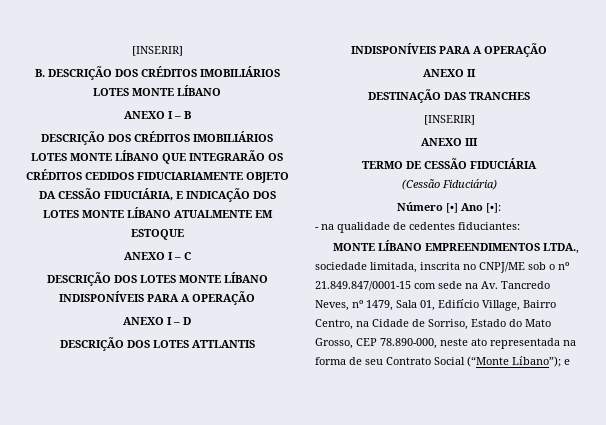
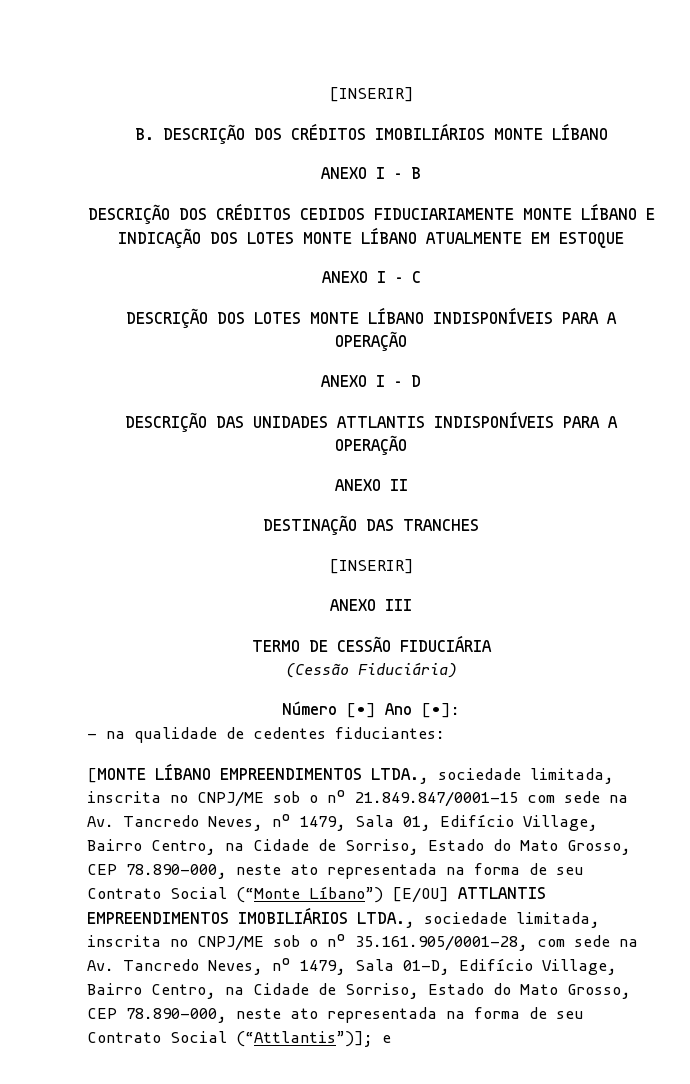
- B. DESCRIÇÃO DOS CRÉDITOS IMOBILIÁRIOS LOTES MONTE LÍBANO
+ B. DESCRIÇÃO DOS CRÉDITOS IMOBILIÁRIOS MONTE LÍBANO
- DESCRIÇÃO DOS CRÉDITOS IMOBILIÁRIOS LOTES MONTE LÍBANO QUE INTEGRARÃO OS CRÉDITOS CEDIDOS FIDUCIARIAMENTE OBJETO DA CESSÃO FIDUCIÁRIA, E INDICAÇÃO DOS LOTES MONTE LÍBANO ATUALMENTE EM ESTOQUE
+ DESCRIÇÃO DOS CRÉDITOS CEDIDOS FIDUCIARIAMENTE MONTE LÍBANO E INDICAÇÃO DOS LOTES MONTE LÍBANO ATUALMENTE EM ESTOQUE
- DESCRIÇÃO DOS LOTES ATTLANTIS INDISPONÍVEIS PARA A OPERAÇÃO
+ DESCRIÇÃO DAS UNIDADES ATTLANTIS INDISPONÍVEIS PARA A OPERAÇÃO
- MONTE LÍBANO EMPREENDIMENTOS LTDA., sociedade limitada, inscrita no CNPJ/ME sob o nº 21.849.847/0001-15 com sede na Av. Tancredo Neves, nº 1479, Sala 01, Edifício Village, Bairro Centro, na Cidade de Sorriso, Estado do Mato Grosso, CEP 78.890-000, neste ato representada na forma de seu Contrato Social (“Monte Líbano”); e
+ [MONTE LÍBANO EMPREENDIMENTOS LTDA., sociedade limitada, inscrita no CNPJ/ME sob o nº 21.849.847/0001-15 com sede na Av. Tancredo Neves, nº 1479, Sala 01, Edifício Village, Bairro Centro, na Cidade de Sorriso, Estado do Mato Grosso, CEP 78.890-000, neste ato representada na forma de seu Contrato Social (“Monte Líbano”) [E/OU] ATTLANTIS EMPREENDIMENTOS IMOBILIÁRIOS LTDA., sociedade limitada, inscrita no CNPJ/ME sob o nº 35.161.905/0001-28, com sede na Av. Tancredo Neves, nº 1479, Sala 01-D, Edifício Village, Bairro Centro, na Cidade de Sorriso, Estado do Mato Grosso, CEP 78.890-000, neste ato representada na forma de seu Contrato Social (“Attlantis”)]; e

